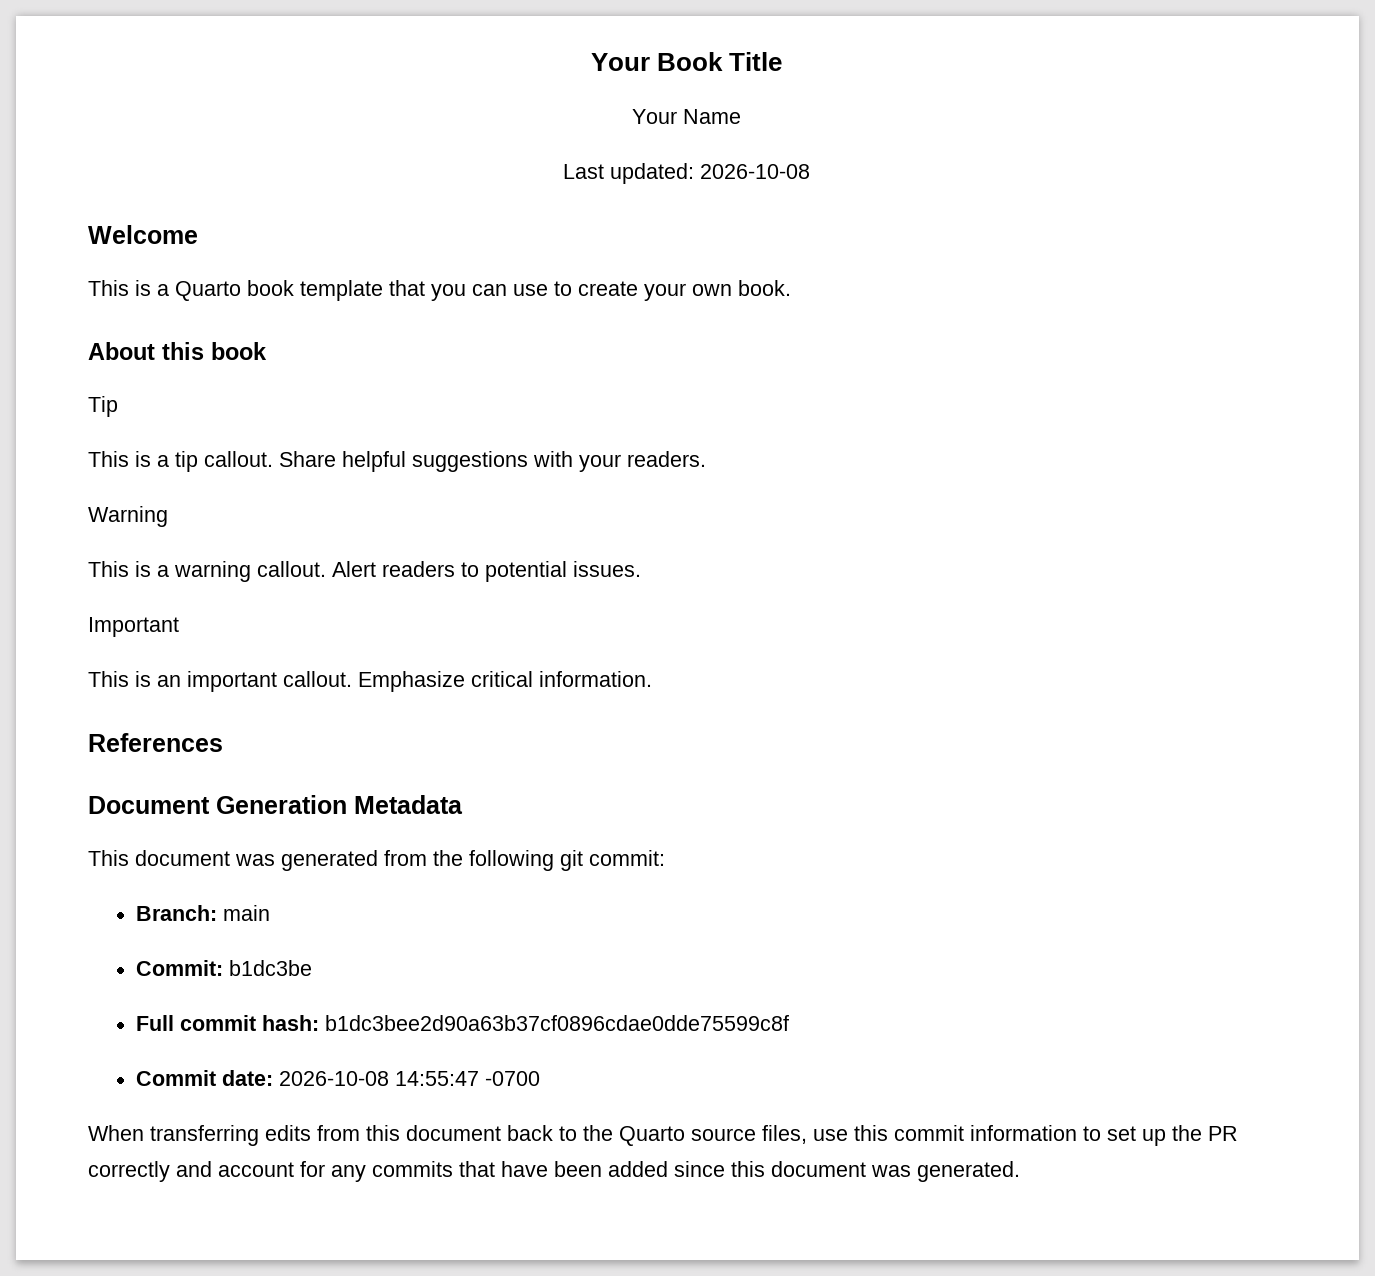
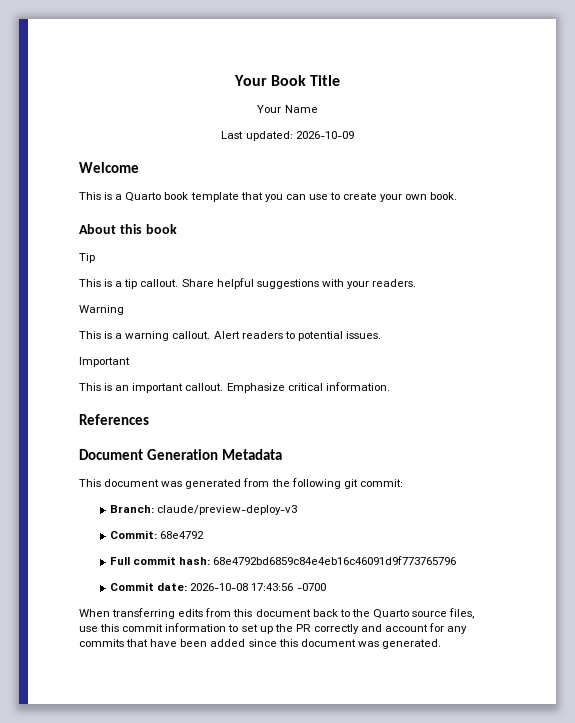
- Last updated: 2026-10-08
+ Last updated: 2026-10-09
- Branch: main
+ Branch: claude/preview-deploy-v3
- Commit: b1dc3be
+ Commit: 68e4792
- Full commit hash: b1dc3bee2d90a63b37cf0896cdae0dde75599c8f
+ Full commit hash: 68e4792bd6859c84e4eb16c46091d9f773765796
- Commit date: 2026-10-08 14:55:47 -0700
+ Commit date: 2026-10-08 17:43:56 -0700

